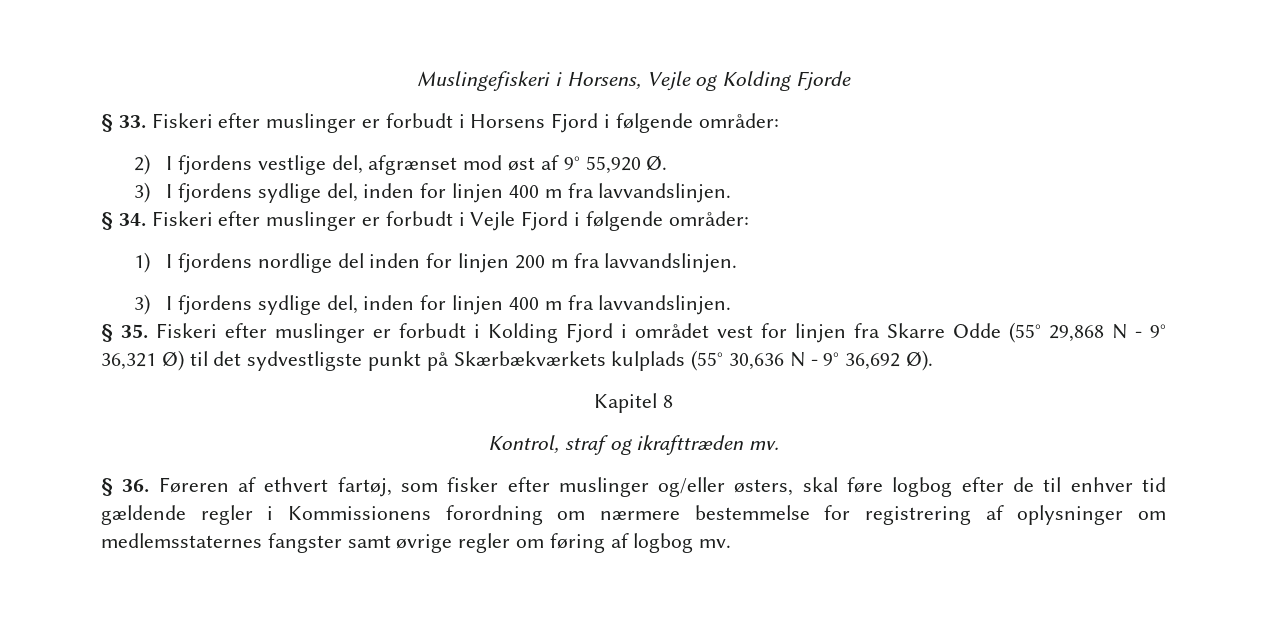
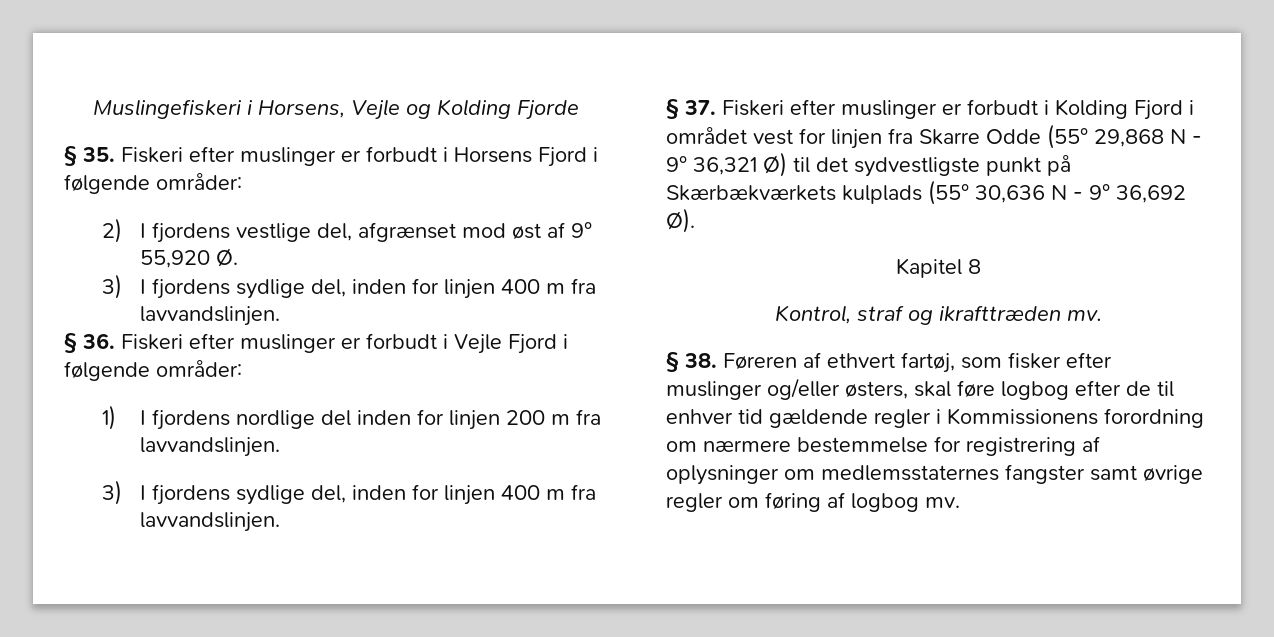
- § 33. Fiskeri efter muslinger er forbudt i Horsens Fjord i følgende områder:
+ § 35. Fiskeri efter muslinger er forbudt i Horsens Fjord i følgende områder:
- § 34. Fiskeri efter muslinger er forbudt i Vejle Fjord i følgende områder:
+ § 36. Fiskeri efter muslinger er forbudt i Vejle Fjord i følgende områder:
- § 35. Fiskeri efter muslinger er forbudt i Kolding Fjord i området vest for linjen fra Skarre Odde (55° 29,868 N - 9° 36,321 Ø) til det sydvestligste punkt på Skærbækværkets kulplads (55° 30,636 N - 9° 36,692 Ø).
+ § 37. Fiskeri efter muslinger er forbudt i Kolding Fjord i området vest for linjen fra Skarre Odde (55° 29,868 N - 9° 36,321 Ø) til det sydvestligste punkt på Skærbækværkets kulplads (55° 30,636 N - 9° 36,692 Ø).
- § 36. Føreren af ethvert fartøj, som fisker efter muslinger og/eller østers, skal føre logbog efter de til enhver tid gældende regler i Kommissionens forordning om nærmere bestemmelse for registrering af oplysninger om medlemsstaternes fangster samt øvrige regler om føring af logbog mv.
+ § 38. Føreren af ethvert fartøj, som fisker efter muslinger og/eller østers, skal føre logbog efter de til enhver tid gældende regler i Kommissionens forordning om nærmere bestemmelse for registrering af oplysninger om medlemsstaternes fangster samt øvrige regler om føring af logbog mv.

